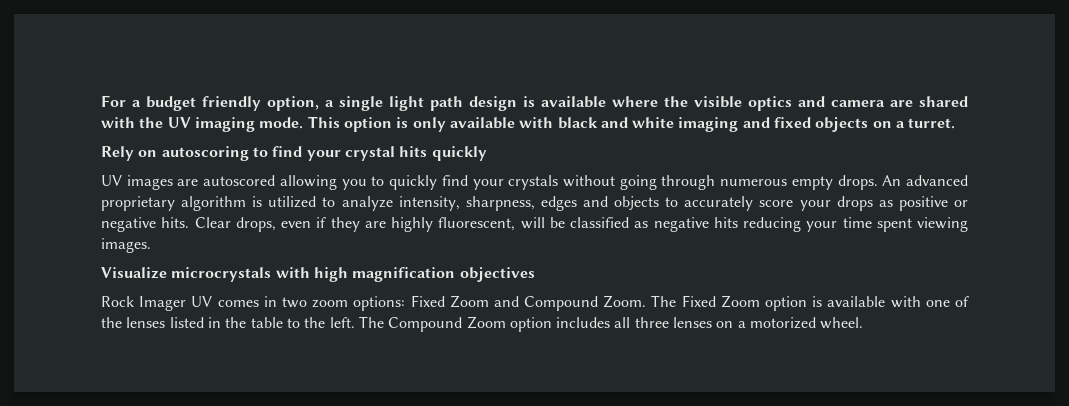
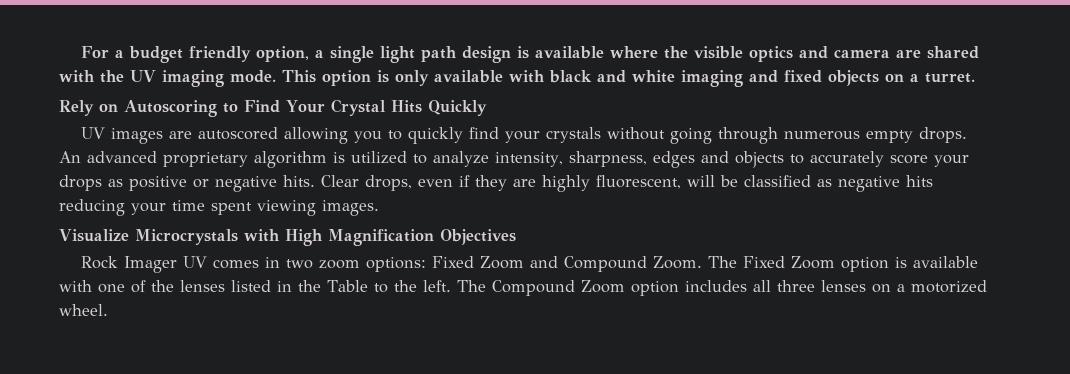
- Rely on autoscoring to find your crystal hits quickly
+ Rely on Autoscoring to Find Your Crystal Hits Quickly
- Visualize microcrystals with high magnification objectives
+ Visualize Microcrystals with High Magnification Objectives
- The Fixed Zoom option is available with one of the lenses listed in the table to the left.
+ The Fixed Zoom option is available with one of the lenses listed in the Table to the left.

